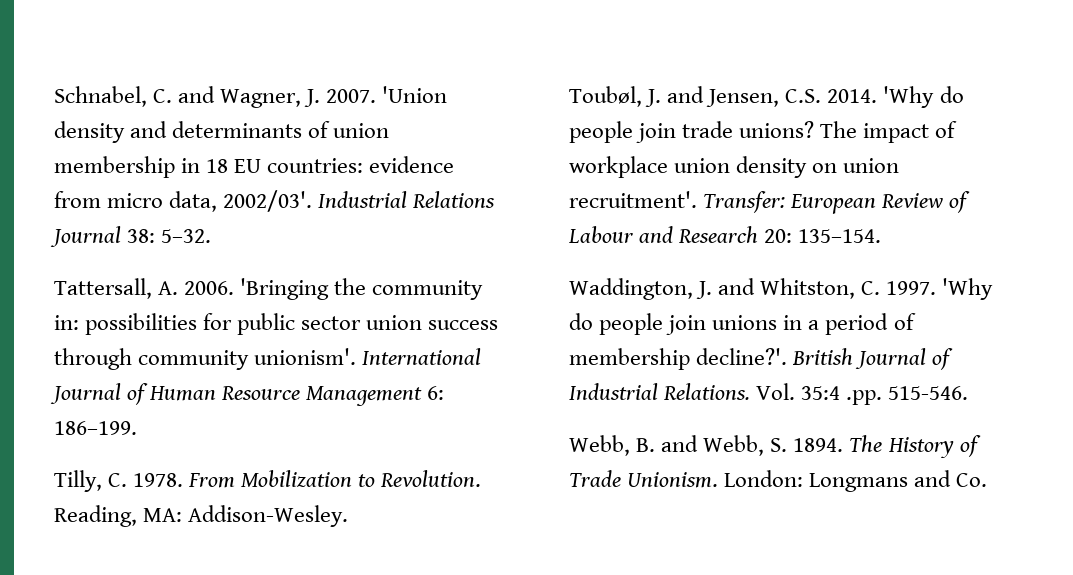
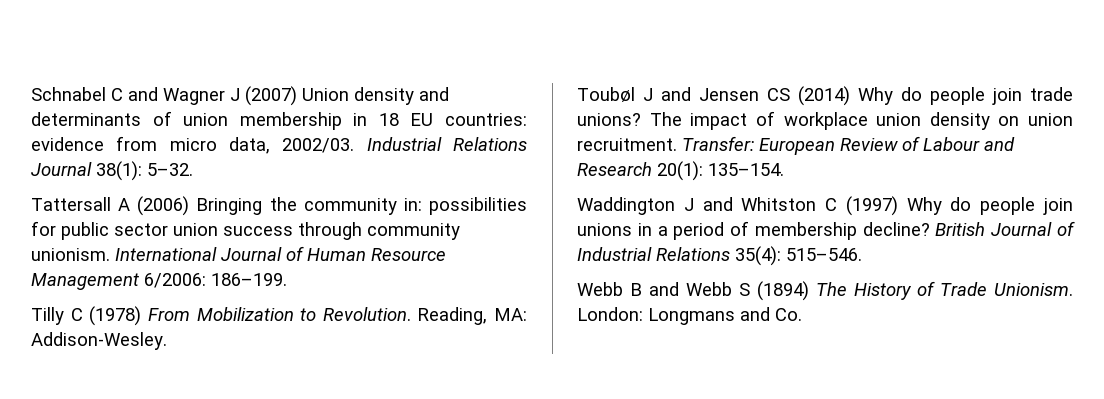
- Schnabel, C. and Wagner, J. 2007. 'Union density and determinants of union membership in 18 EU countries: evidence from micro data, 2002/03'.
+ Schnabel C and Wagner J (2007) Union density and determinants of union membership in 18 EU countries: evidence from micro data, 2002/03.
- Industrial Relations Journal 38: 5–32.
+ Industrial Relations Journal 38(1): 5–32.
- Tattersall, A. 2006. 'Bringing the community in: possibilities for public sector union success through community unionism'.
+ Tattersall A (2006) Bringing the community in: possibilities for public sector union success through community unionism.
- International Journal of Human Resource Management 6: 186–199.
+ International Journal of Human Resource Management 6/2006: 186–199.
- Tilly, C. 1978. From Mobilization to Revolution.
+ Tilly C (1978) From Mobilization to Revolution.
- Toubøl, J. and Jensen, C.S. 2014. 'Why do people join trade unions?
+ Toubøl J and Jensen CS (2014) Why do people join trade unions?
- The impact of workplace union density on union recruitment'.
+ The impact of workplace union density on union recruitment.
- Transfer: European Review of Labour and Research 20: 135–154.
+ Transfer: European Review of Labour and Research 20(1): 135–154.
- Waddington, J. and Whitston, C. 1997. 'Why do people join unions in a period of membership decline?'.
+ Waddington J and Whitston C (1997) Why do people join unions in a period of membership decline?
- British Journal of Industrial Relations. Vol. 35:4 .pp. 515-546.
- Webb, B. and Webb, S. 1894. The History of Trade Unionism.
+ British Journal of Industrial Relations 35(4): 515–546.
+ Webb B and Webb S (1894) The History of Trade Unionism.

